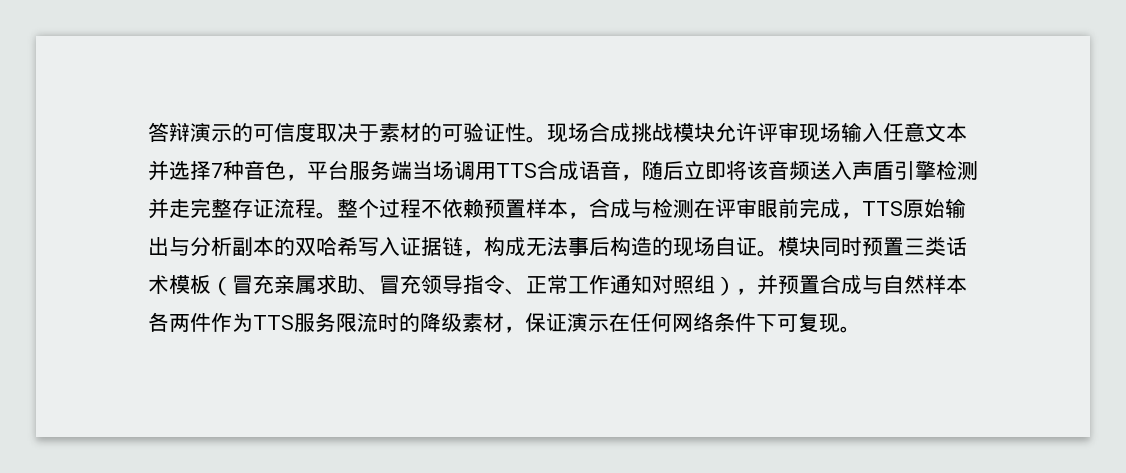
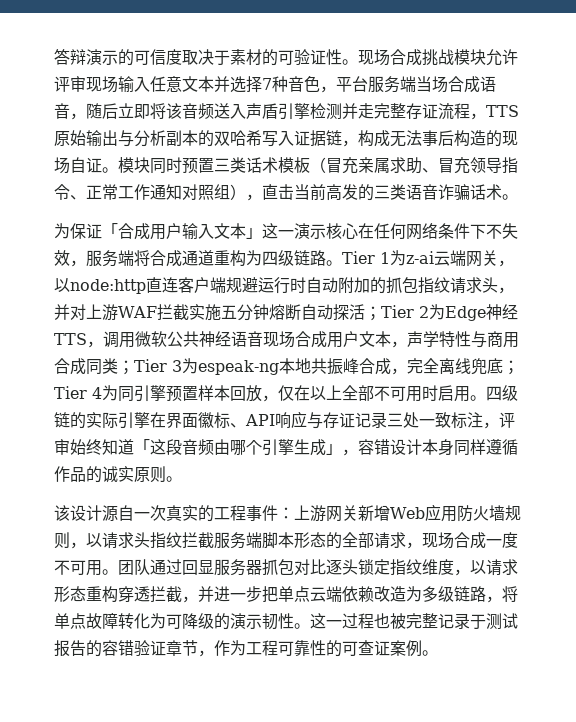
- 现场合成挑战模块允许评审现场输入任意文本并选择7种音色，平台服务端当场调用TTS合成语音，随后立即将该音频送入声盾引擎检测并走完整存证流程。整个过程不依赖预置样本，合成与检测在评审眼前完成，TTS原始输出与分析副本的双哈希写入证据链，构成无法事后构造的现场自证。
+ 现场合成挑战模块允许评审现场输入任意文本并选择7种音色，平台服务端当场合成语音，随后立即将该音频送入声盾引擎检测并走完整存证流程，TTS原始输出与分析副本的双哈希写入证据链，构成无法事后构造的现场自证。
- 模块同时预置三类话术模板（冒充亲属求助、冒充领导指令、正常工作通知对照组），并预置合成与自然样本各两件作为TTS服务限流时的降级素材，保证演示在任何网络条件下可复现。
+ 模块同时预置三类话术模板（冒充亲属求助、冒充领导指令、正常工作通知对照组），直击当前高发的三类语音诈骗话术。
+ 为保证「合成用户输入文本」这一演示核心在任何网络条件下不失效，服务端将合成通道重构为四级链路。Tier 1为z-ai云端网关，以node:http直连客户端规避运行时自动附加的抓包指纹请求头，并对上游WAF拦截实施五分钟熔断自动探活；Tier 2为Edge神经TTS，调用微软公共神经语音现场合成用户文本，声学特性与商用合成同类；Tier 3为espeak-ng本地共振峰合成，完全离线兜底；Tier 4为同引擎预置样本回放，仅在以上全部不可用时启用。四级链的实际引擎在界面徽标、API响应与存证记录三处一致标注，评审始终知道「这段音频由哪个引擎生成」，容错设计本身同样遵循作品的诚实原则。
+ 该设计源自一次真实的工程事件：上游网关新增Web应用防火墙规则，以请求头指纹拦截服务端脚本形态的全部请求，现场合成一度不可用。团队通过回显服务器抓包对比逐头锁定指纹维度，以请求形态重构穿透拦截，并进一步把单点云端依赖改造为多级链路，将单点故障转化为可降级的演示韧性。这一过程也被完整记录于测试报告的容错验证章节，作为工程可靠性的可查证案例。

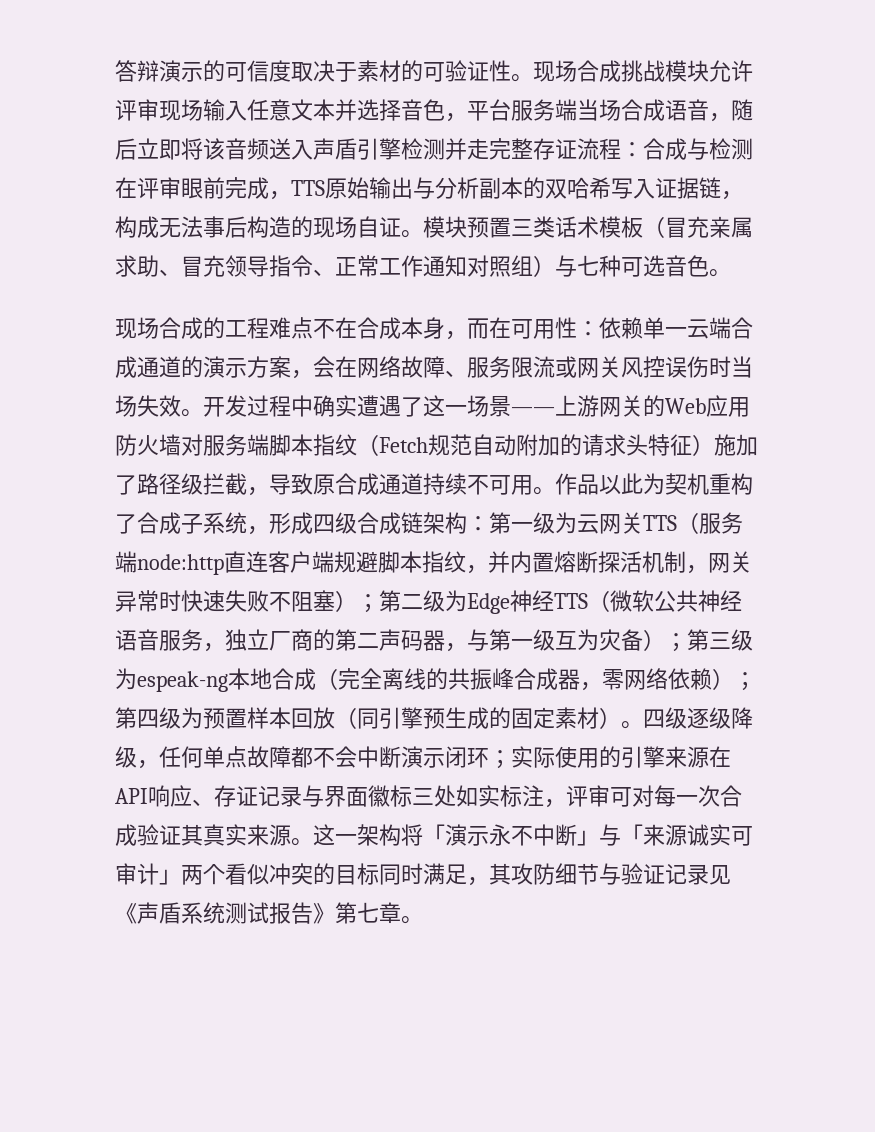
- 现场合成挑战模块允许评审现场输入任意文本并选择7种音色，平台服务端当场合成语音，随后立即将该音频送入声盾引擎检测并走完整存证流程，TTS原始输出与分析副本的双哈希写入证据链，构成无法事后构造的现场自证。
+ 现场合成挑战模块允许评审现场输入任意文本并选择音色，平台服务端当场合成语音，随后立即将该音频送入声盾引擎检测并走完整存证流程：合成与检测在评审眼前完成，TTS原始输出与分析副本的双哈希写入证据链，构成无法事后构造的现场自证。
- 模块同时预置三类话术模板（冒充亲属求助、冒充领导指令、正常工作通知对照组），直击当前高发的三类语音诈骗话术。
- 为保证「合成用户输入文本」这一演示核心在任何网络条件下不失效，服务端将合成通道重构为四级链路。Tier 1为z-ai云端网关，以node:http直连客户端规避运行时自动附加的抓包指纹请求头，并对上游WAF拦截实施五分钟熔断自动探活；Tier 2为Edge神经TTS，调用微软公共神经语音现场合成用户文本，声学特性与商用合成同类；Tier 3为espeak-ng本地共振峰合成，完全离线兜底；Tier 4为同引擎预置样本回放，仅在以上全部不可用时启用。四级链的实际引擎在界面徽标、API响应与存证记录三处一致标注，评审始终知道「这段音频由哪个引擎生成」，容错设计本身同样遵循作品的诚实原则。
- 该设计源自一次真实的工程事件：上游网关新增Web应用防火墙规则，以请求头指纹拦截服务端脚本形态的全部请求，现场合成一度不可用。团队通过回显服务器抓包对比逐头锁定指纹维度，以请求形态重构穿透拦截，并进一步把单点云端依赖改造为多级链路，将单点故障转化为可降级的演示韧性。这一过程也被完整记录于测试报告的容错验证章节，作为工程可靠性的可查证案例。
+ 模块预置三类话术模板（冒充亲属求助、冒充领导指令、正常工作通知对照组）与七种可选音色。
+ 现场合成的工程难点不在合成本身，而在可用性：依赖单一云端合成通道的演示方案，会在网络故障、服务限流或网关风控误伤时当场失效。开发过程中确实遭遇了这一场景——上游网关的Web应用防火墙对服务端脚本指纹（Fetch规范自动附加的请求头特征）施加了路径级拦截，导致原合成通道持续不可用。作品以此为契机重构了合成子系统，形成四级合成链架构：第一级为云网关TTS（服务端node:http直连客户端规避脚本指纹，并内置熔断探活机制，网关异常时快速失败不阻塞）；第二级为Edge神经TTS（微软公共神经语音服务，独立厂商的第二声码器，与第一级互为灾备）；第三级为espeak-ng本地合成（完全离线的共振峰合成器，零网络依赖）；第四级为预置样本回放（同引擎预生成的固定素材）。四级逐级降级，任何单点故障都不会中断演示闭环；实际使用的引擎来源在API响应、存证记录与界面徽标三处如实标注，评审可对每一次合成验证其真实来源。这一架构将「演示永不中断」与「来源诚实可审计」两个看似冲突的目标同时满足，其攻防细节与验证记录见《声盾系统测试报告》第七章。

